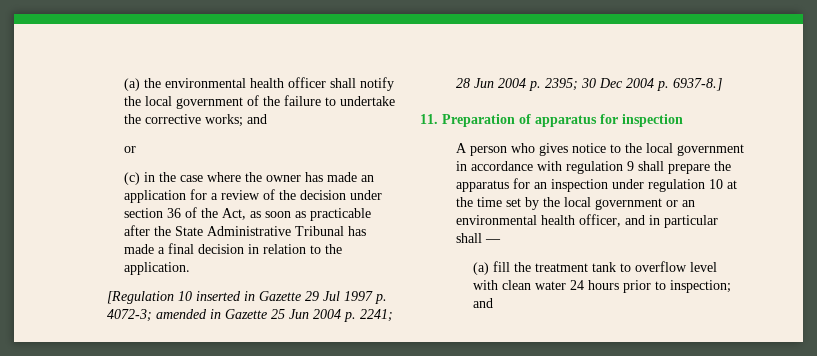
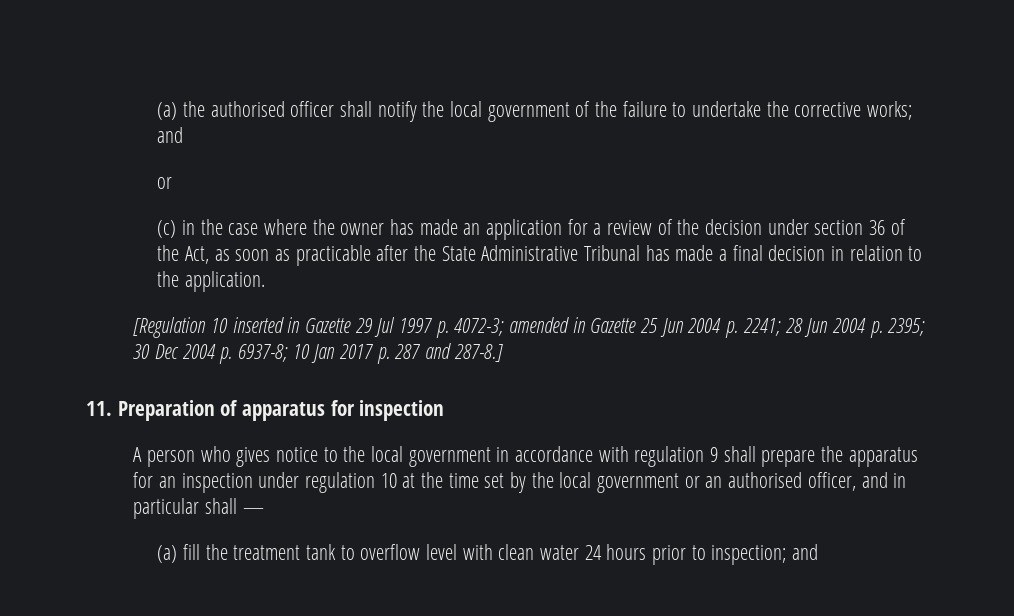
- (a) the environmental health officer shall notify the local government of the failure to undertake the corrective works; and
+ (a) the authorised officer shall notify the local government of the failure to undertake the corrective works; and
- [Regulation 10 inserted in Gazette 29 Jul 1997 p. 4072-3; amended in Gazette 25 Jun 2004 p. 2241; 28 Jun 2004 p. 2395; 30 Dec 2004 p. 6937-8.]
+ [Regulation 10 inserted in Gazette 29 Jul 1997 p. 4072-3; amended in Gazette 25 Jun 2004 p. 2241; 28 Jun 2004 p. 2395; 30 Dec 2004 p. 6937-8; 10 Jan 2017 p. 287 and 287-8.]
- A person who gives notice to the local government in accordance with regulation 9 shall prepare the apparatus for an inspection under regulation 10 at the time set by the local government or an environmental health officer, and in particular shall —
+ A person who gives notice to the local government in accordance with regulation 9 shall prepare the apparatus for an inspection under regulation 10 at the time set by the local government or an authorised officer, and in particular shall —

